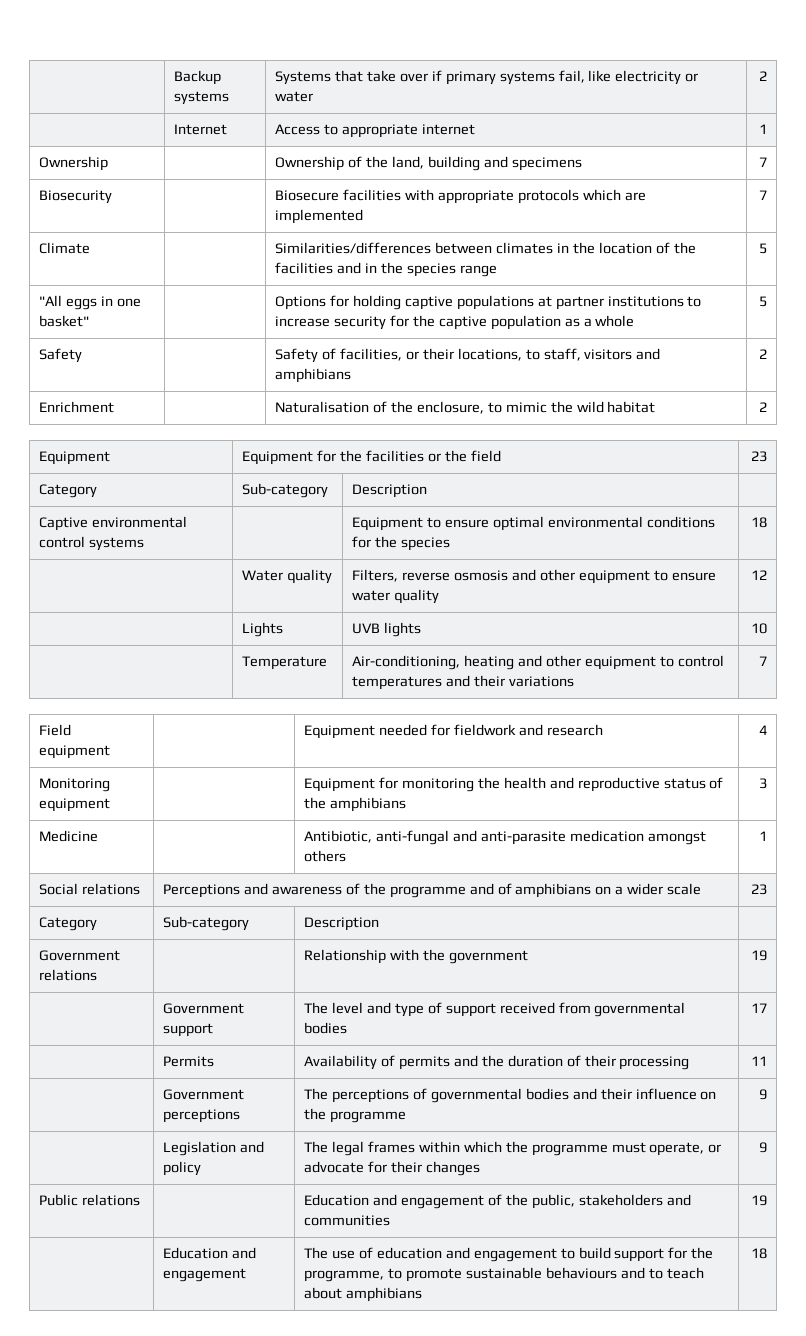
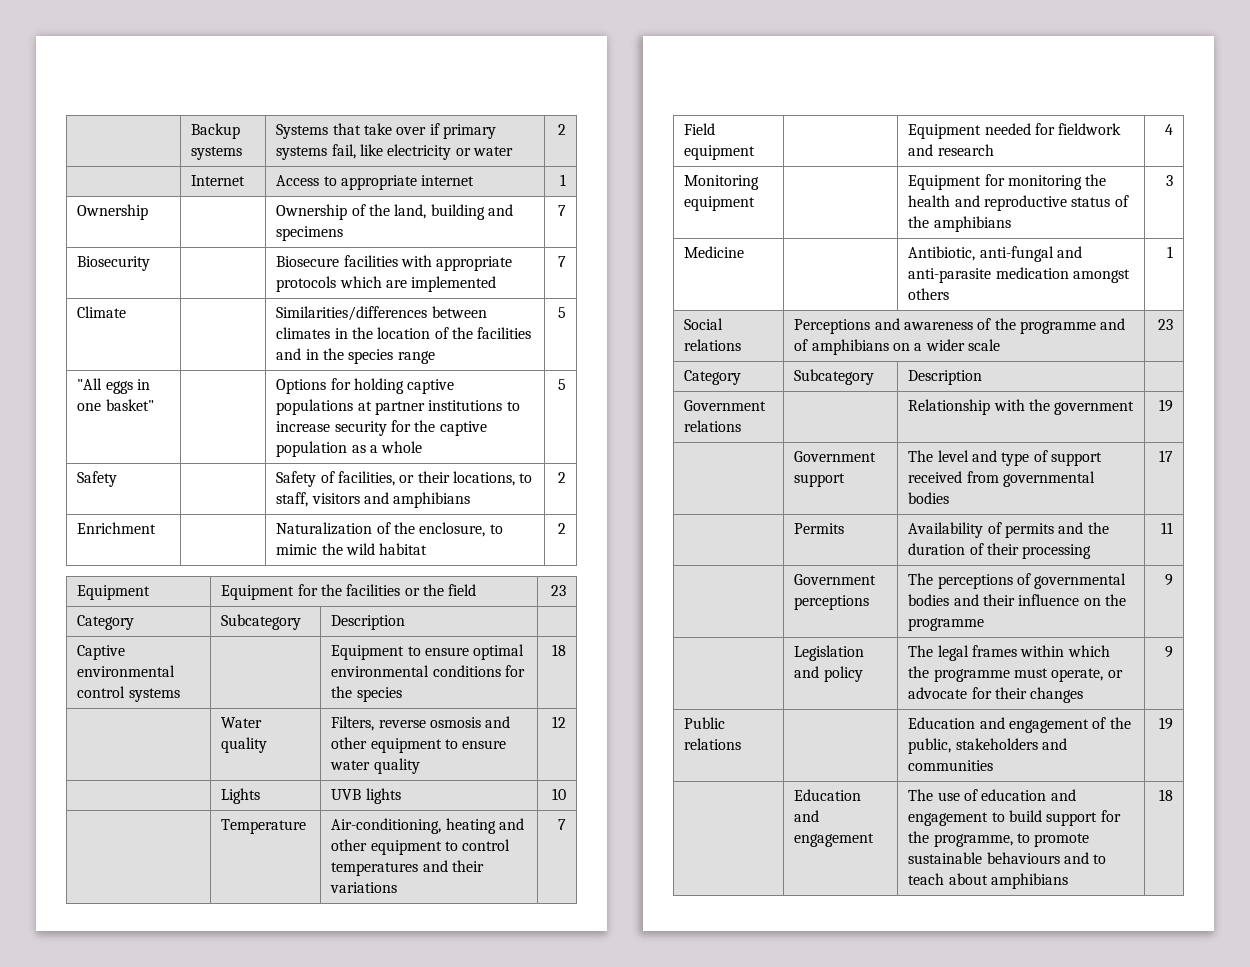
- Enrichment | | Naturalisation of the enclosure, to mimic the wild habitat | 2
+ Enrichment | | Naturalization of the enclosure, to mimic the wild habitat | 2
  Equipment | Equipment for the facilities or the field | 23
- Category | Sub-category | Description |
+ Category | Subcategory | Description |
  Social relations | Perceptions and awareness of the programme and of amphibians on a wider scale | 23
- Category | Sub-category | Description |
+ Category | Subcategory | Description |

